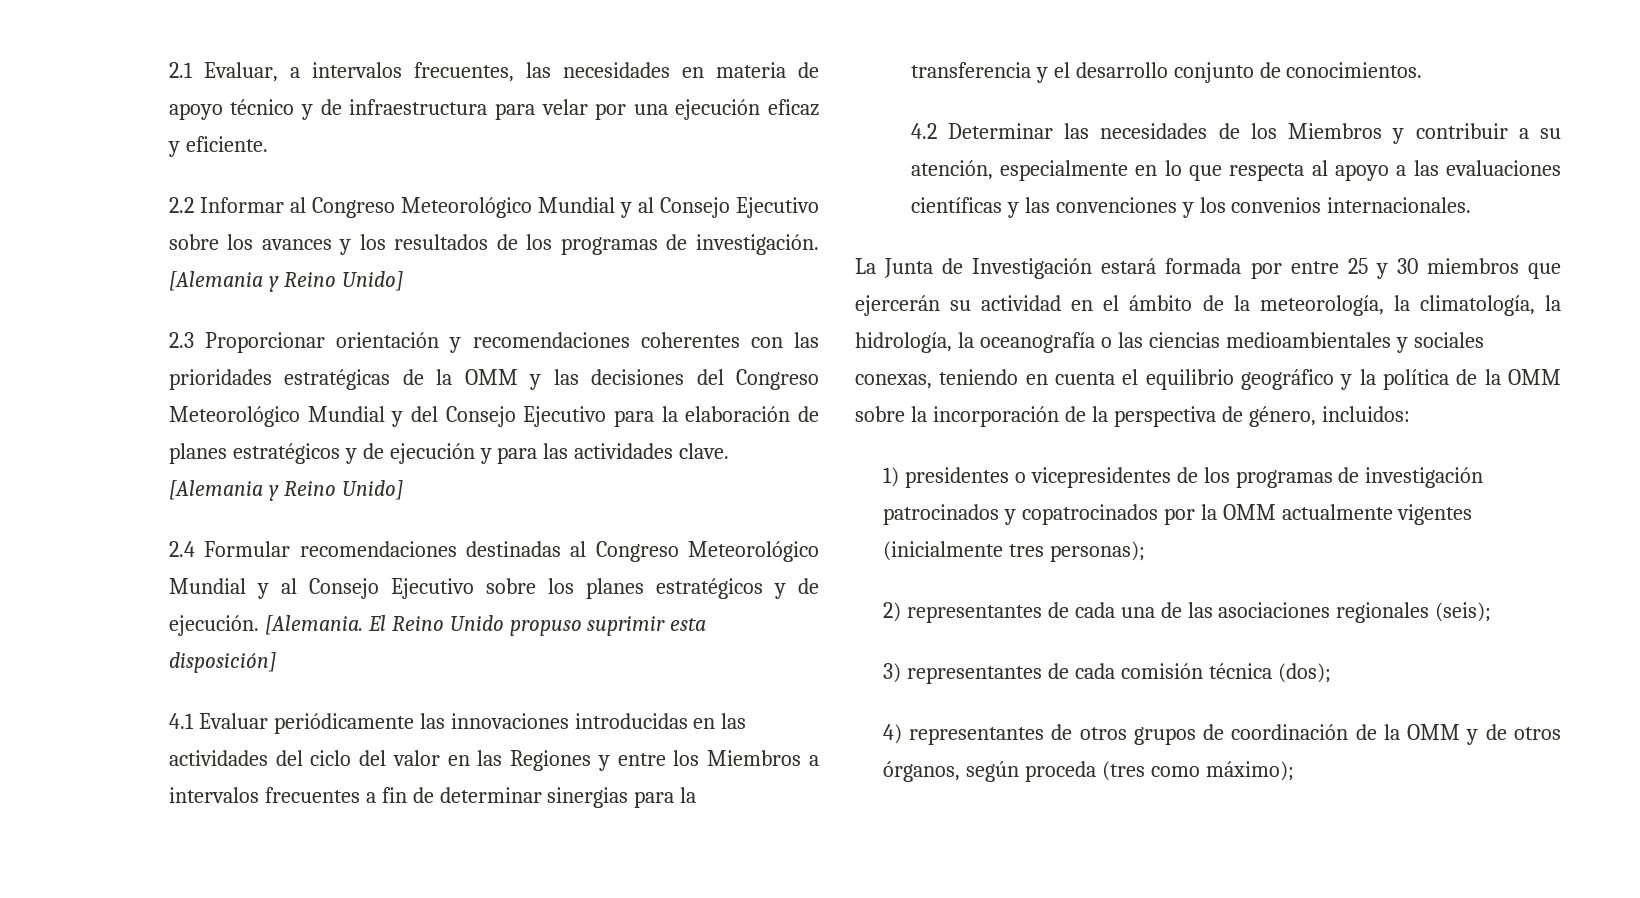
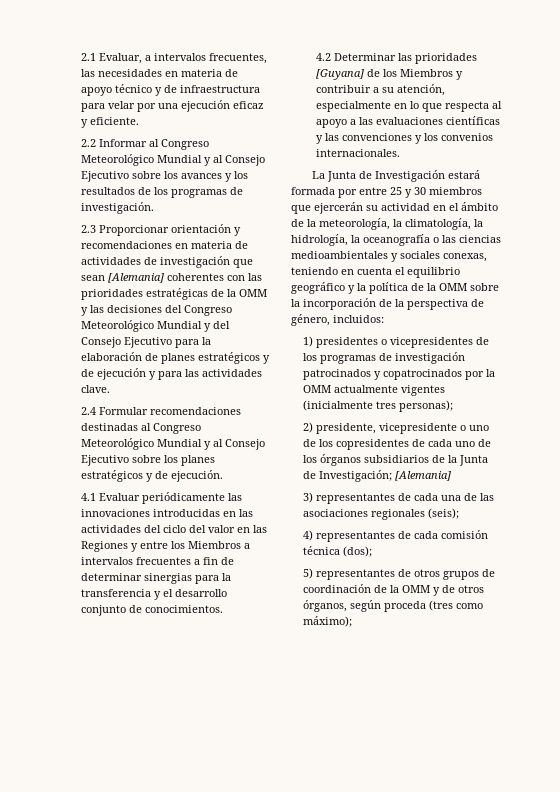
- 2.2 Informar al Congreso Meteorológico Mundial y al Consejo Ejecutivo sobre los avances y los resultados de los programas de investigación. [Alemania y Reino Unido]
+ 2.2 Informar al Congreso Meteorológico Mundial y al Consejo Ejecutivo sobre los avances y los resultados de los programas de investigación.
- 2.3 Proporcionar orientación y recomendaciones coherentes con las prioridades estratégicas de la OMM y las decisiones del Congreso Meteorológico Mundial y del Consejo Ejecutivo para la elaboración de planes estratégicos y de ejecución y para las actividades clave. [Alemania y Reino Unido]
+ 2.3 Proporcionar orientación y recomendaciones en materia de actividades de investigación que sean [Alemania] coherentes con las prioridades estratégicas de la OMM y las decisiones del Congreso Meteorológico Mundial y del Consejo Ejecutivo para la elaboración de planes estratégicos y de ejecución y para las actividades clave.
- [Alemania. El Reino Unido propuso suprimir esta disposición]
- 4.2 Determinar las necesidades de los Miembros y contribuir a su atención, especialmente en lo que respecta al apoyo a las evaluaciones científicas y las convenciones y los convenios internacionales.
+ 4.2 Determinar las prioridades [Guyana] de los Miembros y contribuir a su atención, especialmente en lo que respecta al apoyo a las evaluaciones científicas y las convenciones y los convenios internacionales.
- 2) representantes de cada una de las asociaciones regionales (seis);
+ 2) presidente, vicepresidente o uno de los copresidentes de cada uno de los órganos subsidiarios de la Junta de Investigación; [Alemania]
+ 3) representantes de cada una de las asociaciones regionales (seis);
- 3) representantes de cada comisión técnica (dos);
+ 4) representantes de cada comisión técnica (dos);
- 4) representantes de otros grupos de coordinación de la OMM y de otros órganos, según proceda (tres como máximo);
+ 5) representantes de otros grupos de coordinación de la OMM y de otros órganos, según proceda (tres como máximo);

